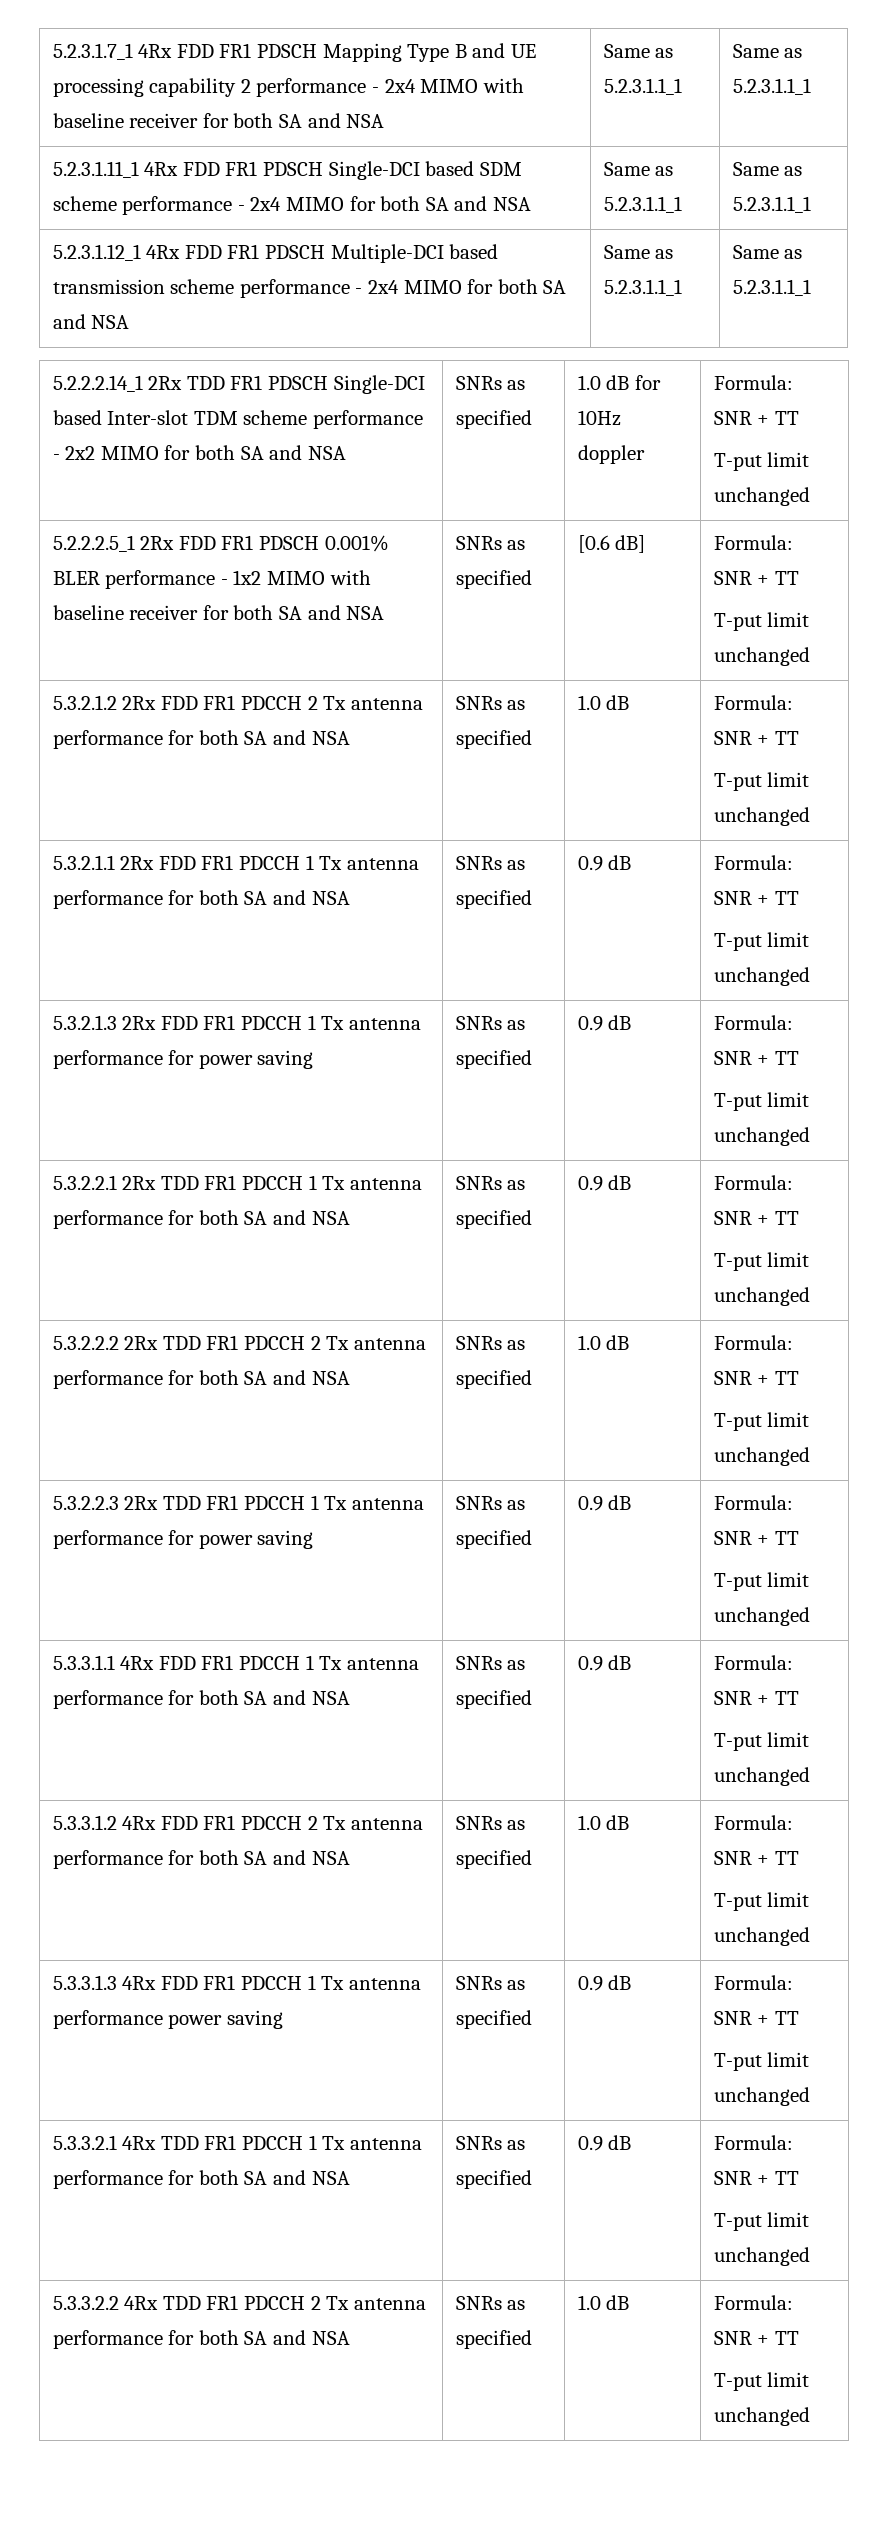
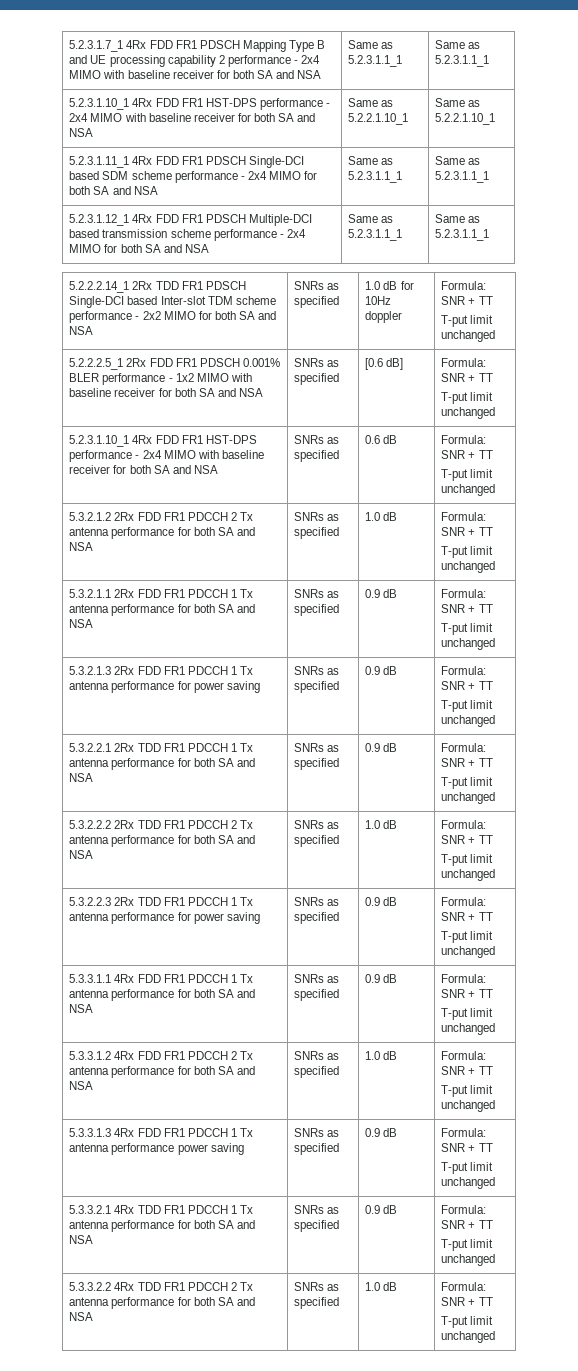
+ 5.2.3.1.10_1 4Rx FDD FR1 HST-DPS performance - 2x4 MIMO with baseline receiver for both SA and NSA | Same as 5.2.2.1.10_1 | Same as 5.2.2.1.10_1
+ 5.2.3.1.10_1 4Rx FDD FR1 HST-DPS performance - 2x4 MIMO with baseline receiver for both SA and NSA | SNRs as specified | 0.6 dB | Formula: SNR + TT
+ T-put limit unchanged

